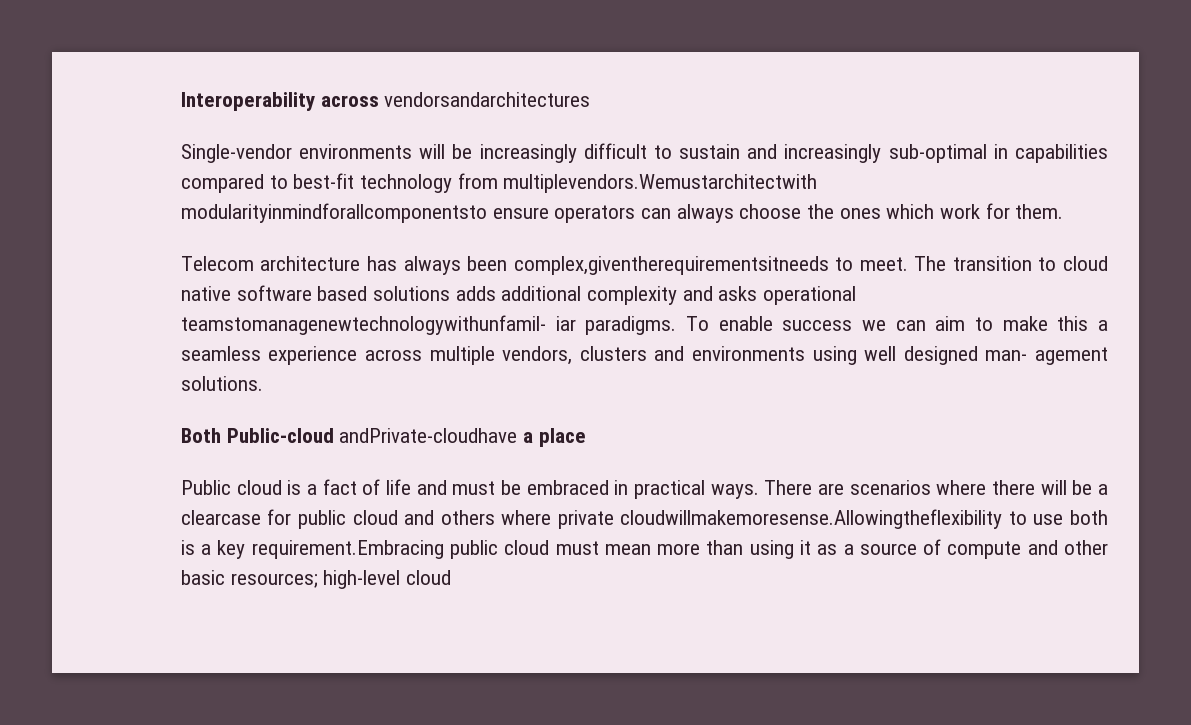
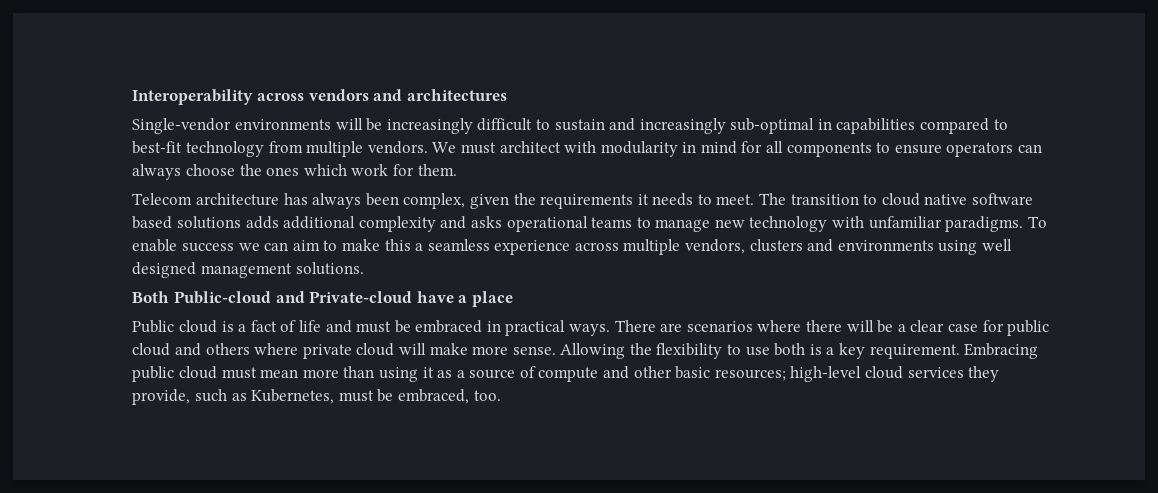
- Interoperability across vendorsandarchitectures
+ Interoperability across vendors and architectures
- Single-vendor environments will be increasingly difficult to sustain and increasingly sub-optimal in capabilities compared to best-fit technology from multiplevendors.Wemustarchitectwith modularityinmindforallcomponentsto ensure operators can always choose the ones which work for them.
+ Single-vendor environments will be increasingly difficult to sustain and increasingly sub-optimal in capabilities compared to best-fit technology from multiple vendors. We must architect with modularity in mind for all components to ensure operators can always choose the ones which work for them.
- Telecom architecture has always been complex,giventherequirementsitneeds to meet.
+ Telecom architecture has always been complex, given the requirements it needs to meet.
- The transition to cloud native software based solutions adds additional complexity and asks operational teamstomanagenewtechnologywithunfamil- iar paradigms.
+ The transition to cloud native software based solutions adds additional complexity and asks operational teams to manage new technology with unfamiliar paradigms.
- To enable success we can aim to make this a seamless experience across multiple vendors, clusters and environments using well designed man- agement solutions.
+ To enable success we can aim to make this a seamless experience across multiple vendors, clusters and environments using well designed management solutions.
- Both Public-cloud andPrivate-cloudhave a place
+ Both Public-cloud and Private-cloud have a place
- There are scenarios where there will be a clearcase for public cloud and others where private cloudwillmakemoresense.Allowingtheflexibility to use both is a key requirement.Embracing public cloud must mean more than using it as a source of compute and other basic resources; high-level cloud
+ There are scenarios where there will be a clear case for public cloud and others where private cloud will make more sense. Allowing the flexibility to use both is a key requirement. Embracing public cloud must mean more than using it as a source of compute and other basic resources; high-level cloud services they provide, such as Kubernetes, must be embraced, too.

